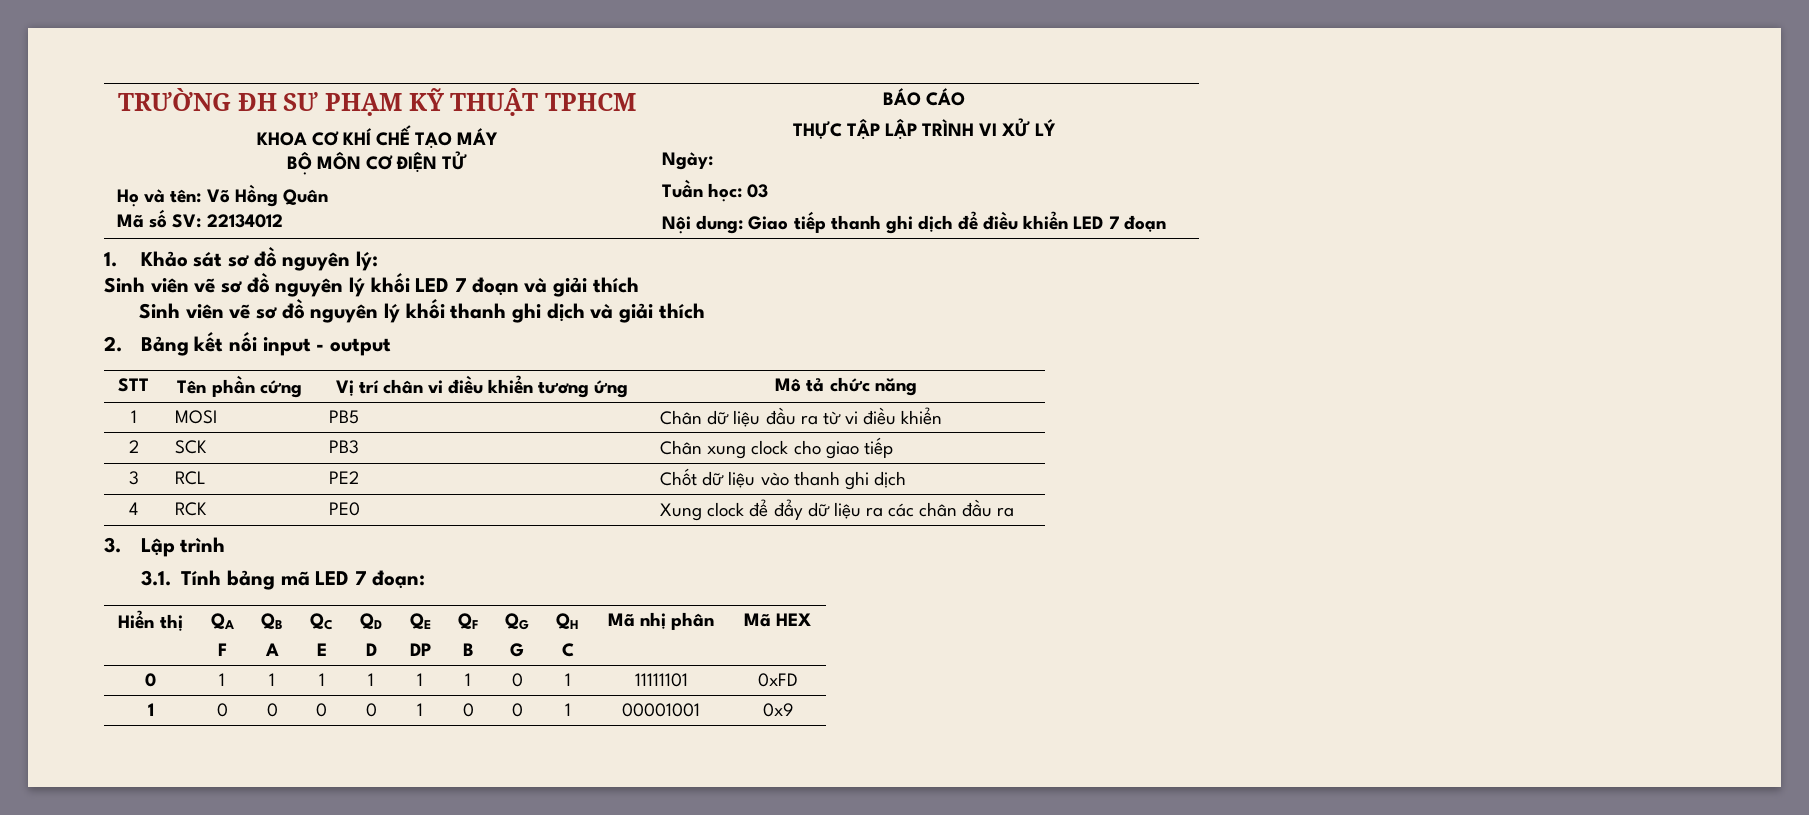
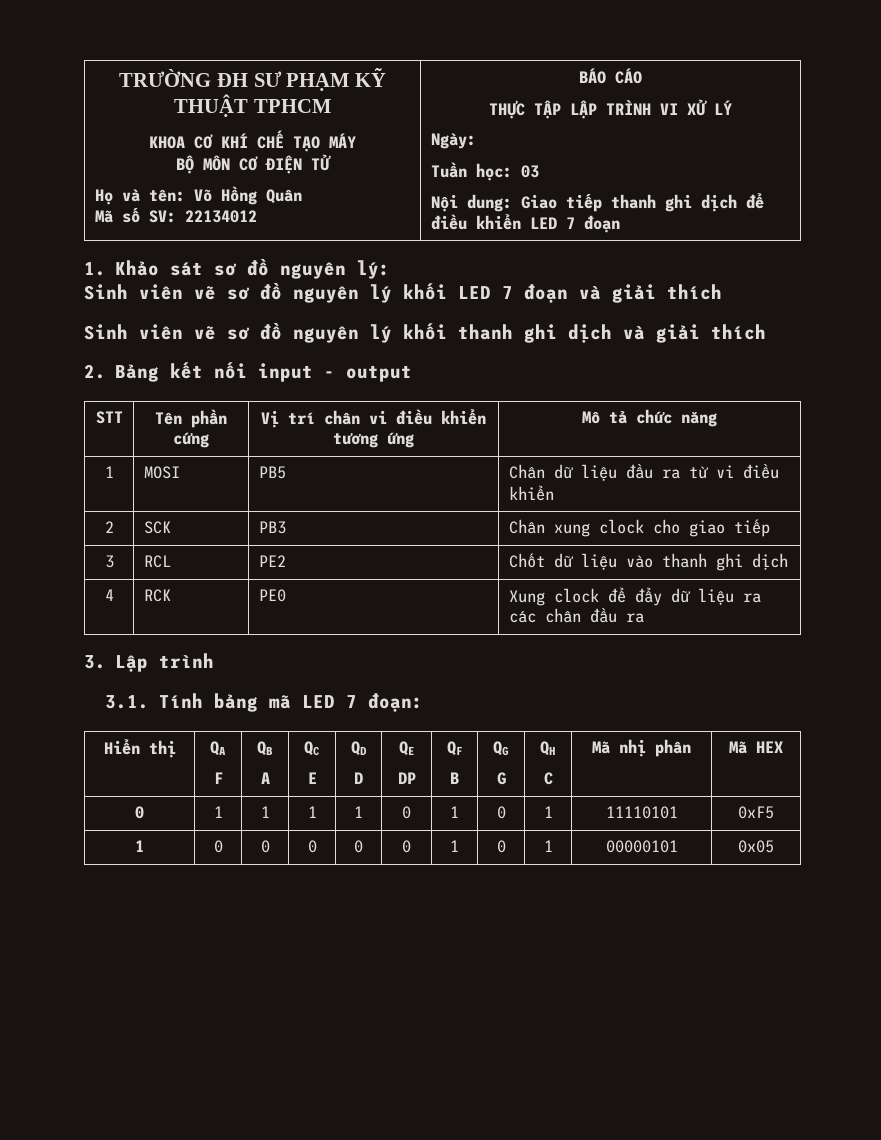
- 0 | 1 | 1 | 1 | 1 | 1 | 1 | 0 | 1 | 11111101 | 0xFD
+ 0 | 1 | 1 | 1 | 1 | 0 | 1 | 0 | 1 | 11110101 | 0xF5
- 1 | 0 | 0 | 0 | 0 | 1 | 0 | 0 | 1 | 00001001 | 0x9
+ 1 | 0 | 0 | 0 | 0 | 0 | 1 | 0 | 1 | 00000101 | 0x05

